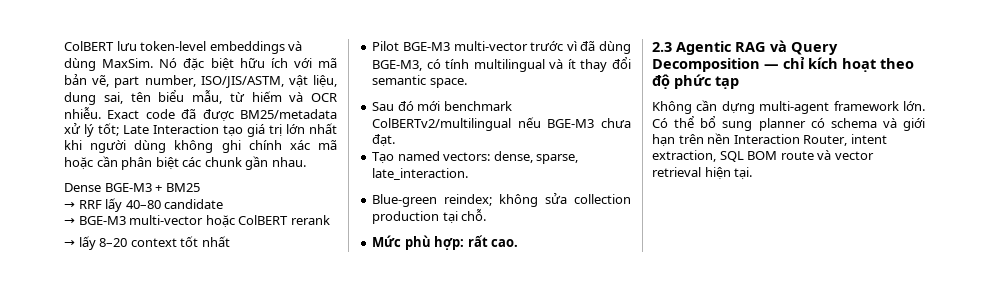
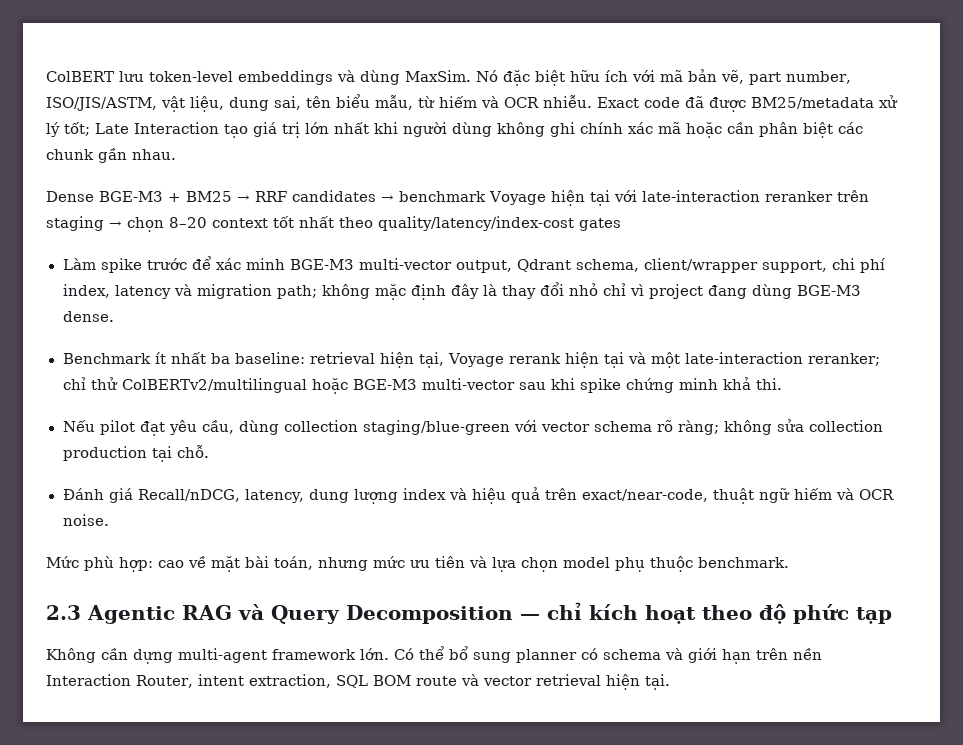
- Dense BGE-M3 + BM25
- → RRF lấy 40–80 candidate
- → BGE-M3 multi-vector hoặc ColBERT rerank
- → lấy 8–20 context tốt nhất
- Pilot BGE-M3 multi-vector trước vì đã dùng BGE-M3, có tính multilingual và ít thay đổi semantic space.
- Sau đó mới benchmark ColBERTv2/multilingual nếu BGE-M3 chưa đạt.
- Tạo named vectors: dense, sparse, late_interaction.
- Blue-green reindex; không sửa collection production tại chỗ.
+ Dense BGE-M3 + BM25 → RRF candidates → benchmark Voyage hiện tại với late-interaction reranker trên staging → chọn 8–20 context tốt nhất theo quality/latency/index-cost gates
+ Làm spike trước để xác minh BGE-M3 multi-vector output, Qdrant schema, client/wrapper support, chi phí index, latency và migration path; không mặc định đây là thay đổi nhỏ chỉ vì project đang dùng BGE-M3 dense.
+ Benchmark ít nhất ba baseline: retrieval hiện tại, Voyage rerank hiện tại và một late-interaction reranker; chỉ thử ColBERTv2/multilingual hoặc BGE-M3 multi-vector sau khi spike chứng minh khả thi.
+ Nếu pilot đạt yêu cầu, dùng collection staging/blue-green với vector schema rõ ràng; không sửa collection production tại chỗ.
- Mức phù hợp: rất cao.
+ Đánh giá Recall/nDCG, latency, dung lượng index và hiệu quả trên exact/near-code, thuật ngữ hiếm và OCR noise.
+ Mức phù hợp: cao về mặt bài toán, nhưng mức ưu tiên và lựa chọn model phụ thuộc benchmark.

